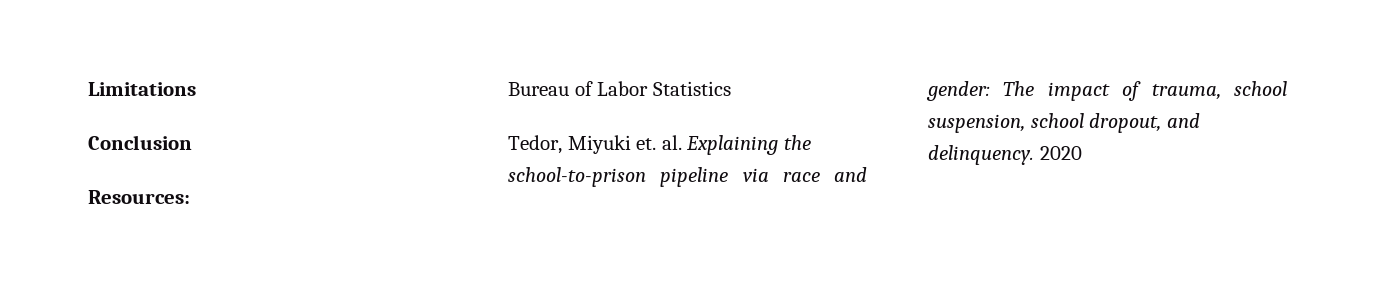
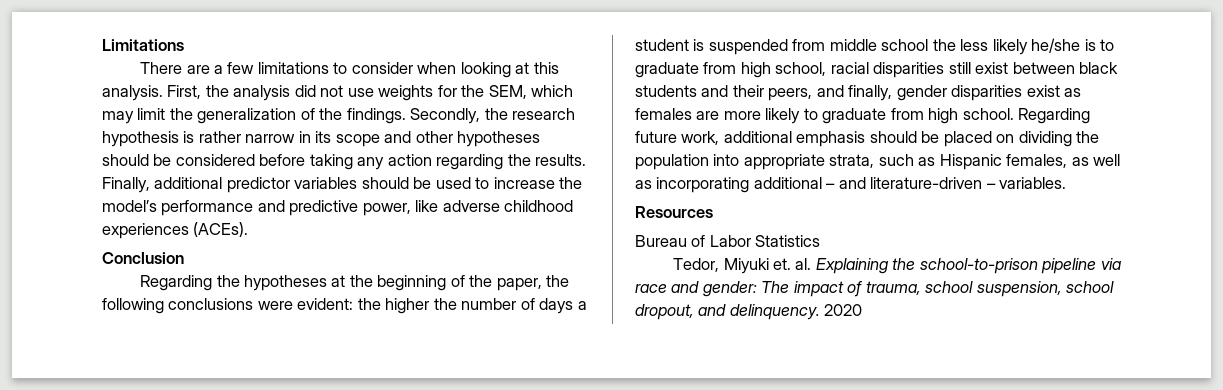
+ There are a few limitations to consider when looking at this analysis. First, the analysis did not use weights for the SEM, which may limit the generalization of the findings. Secondly, the research hypothesis is rather narrow in its scope and other hypotheses should be considered before taking any action regarding the results. Finally, additional predictor variables should be used to increase the model’s performance and predictive power, like adverse childhood experiences (ACEs).
  Conclusion
- Resources:
+ Regarding the hypotheses at the beginning of the paper, the following conclusions were evident: the higher the number of days a student is suspended from middle school the less likely he/she is to graduate from high school, racial disparities still exist between black students and their peers, and finally, gender disparities exist as females are more likely to graduate from high school. Regarding future work, additional emphasis should be placed on dividing the population into appropriate strata, such as Hispanic females, as well as incorporating additional – and literature-driven – variables.
+ Resources

